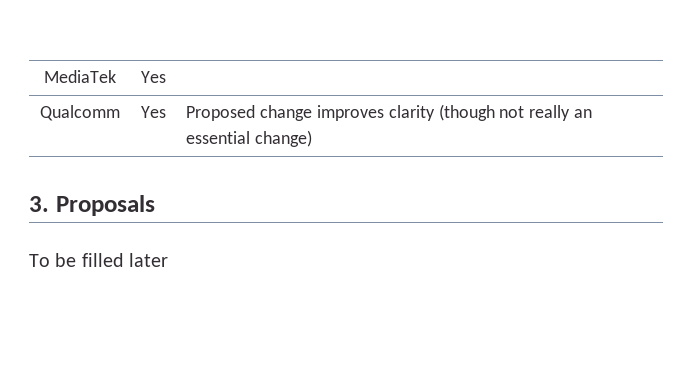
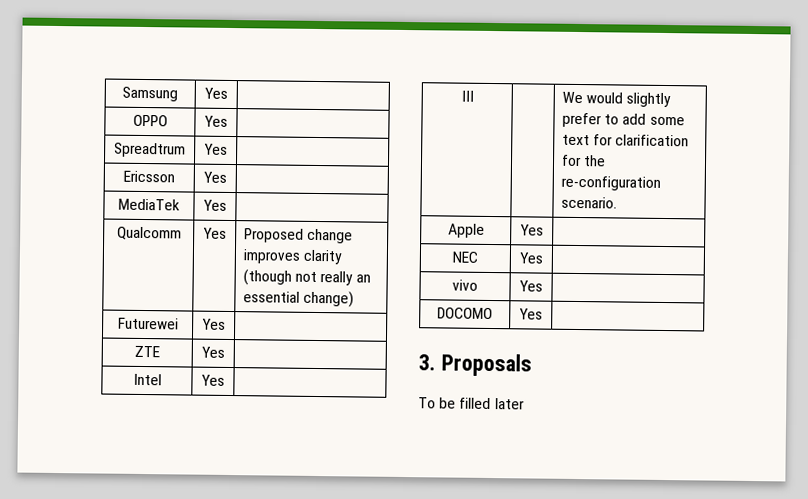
+ Samsung | Yes |
+ OPPO | Yes |
+ Spreadtrum | Yes |
+ Ericsson | Yes |
+ Futurewei | Yes |
+ ZTE | Yes |
+ Intel | Yes |
+ III | | We would slightly prefer to add some text for clarification for the re-configuration scenario.
+ Apple | Yes |
+ NEC | Yes |
+ vivo | Yes |
+ DOCOMO | Yes |

